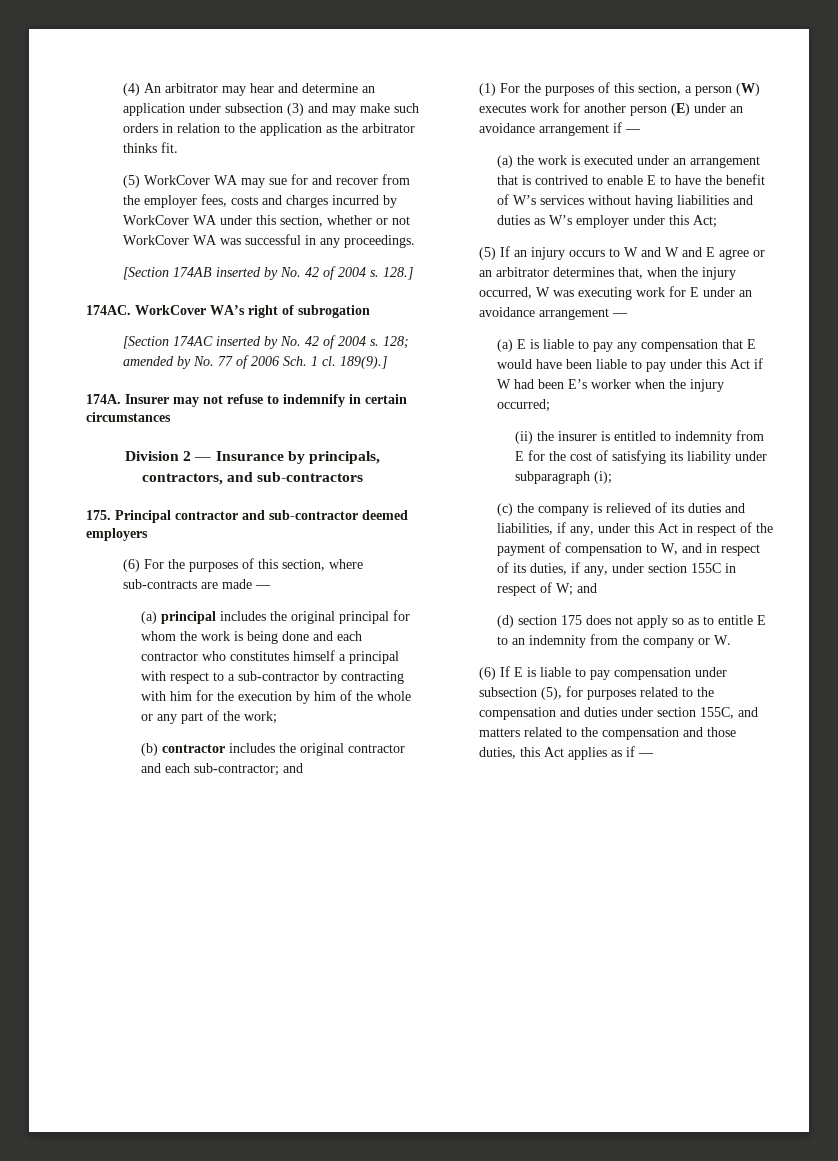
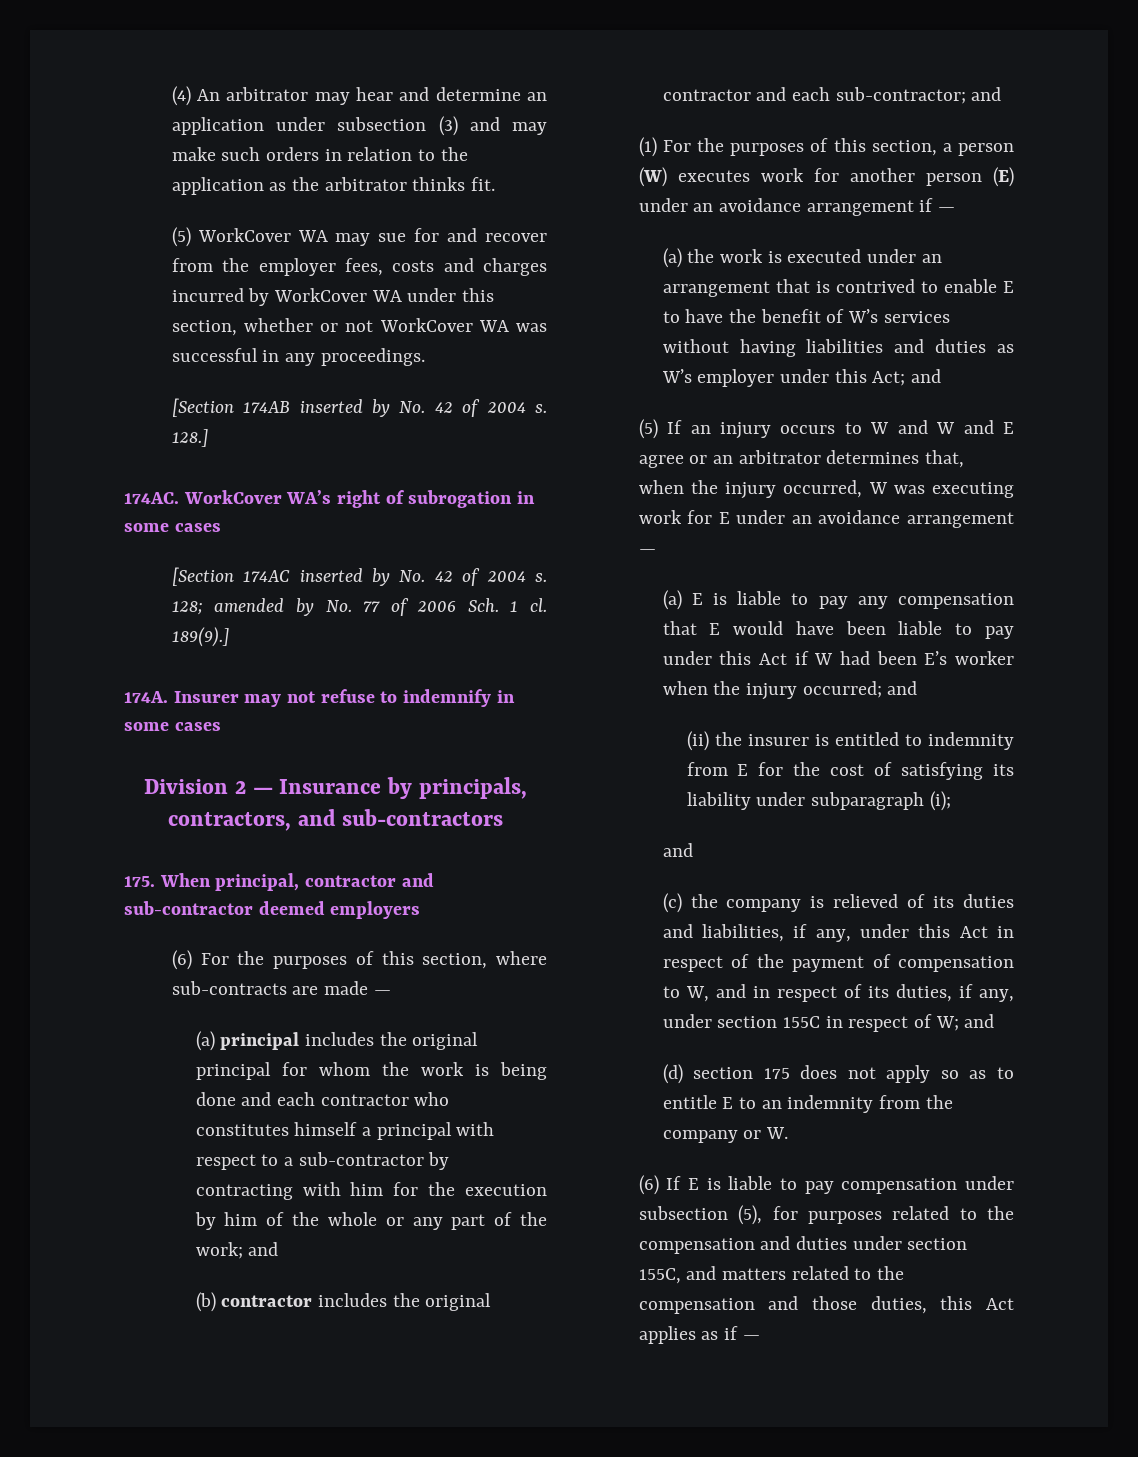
- WorkCover WA’s right of subrogation
+ WorkCover WA’s right of subrogation in some cases
- Insurer may not refuse to indemnify in certain circumstances
+ Insurer may not refuse to indemnify in some cases
- 175. Principal contractor and sub-contractor deemed employers
+ 175. When principal, contractor and sub-contractor deemed employers
- (a) principal includes the original principal for whom the work is being done and each contractor who constitutes himself a principal with respect to a sub-contractor by contracting with him for the execution by him of the whole or any part of the work;
+ (a) principal includes the original principal for whom the work is being done and each contractor who constitutes himself a principal with respect to a sub-contractor by contracting with him for the execution by him of the whole or any part of the work; and
- (a) the work is executed under an arrangement that is contrived to enable E to have the benefit of W’s services without having liabilities and duties as W’s employer under this Act;
+ (a) the work is executed under an arrangement that is contrived to enable E to have the benefit of W’s services without having liabilities and duties as W’s employer under this Act; and
- (a) E is liable to pay any compensation that E would have been liable to pay under this Act if W had been E’s worker when the injury occurred;
+ (a) E is liable to pay any compensation that E would have been liable to pay under this Act if W had been E’s worker when the injury occurred; and
  (ii) the insurer is entitled to indemnity from E for the cost of satisfying its liability under subparagraph (i);
+ and

